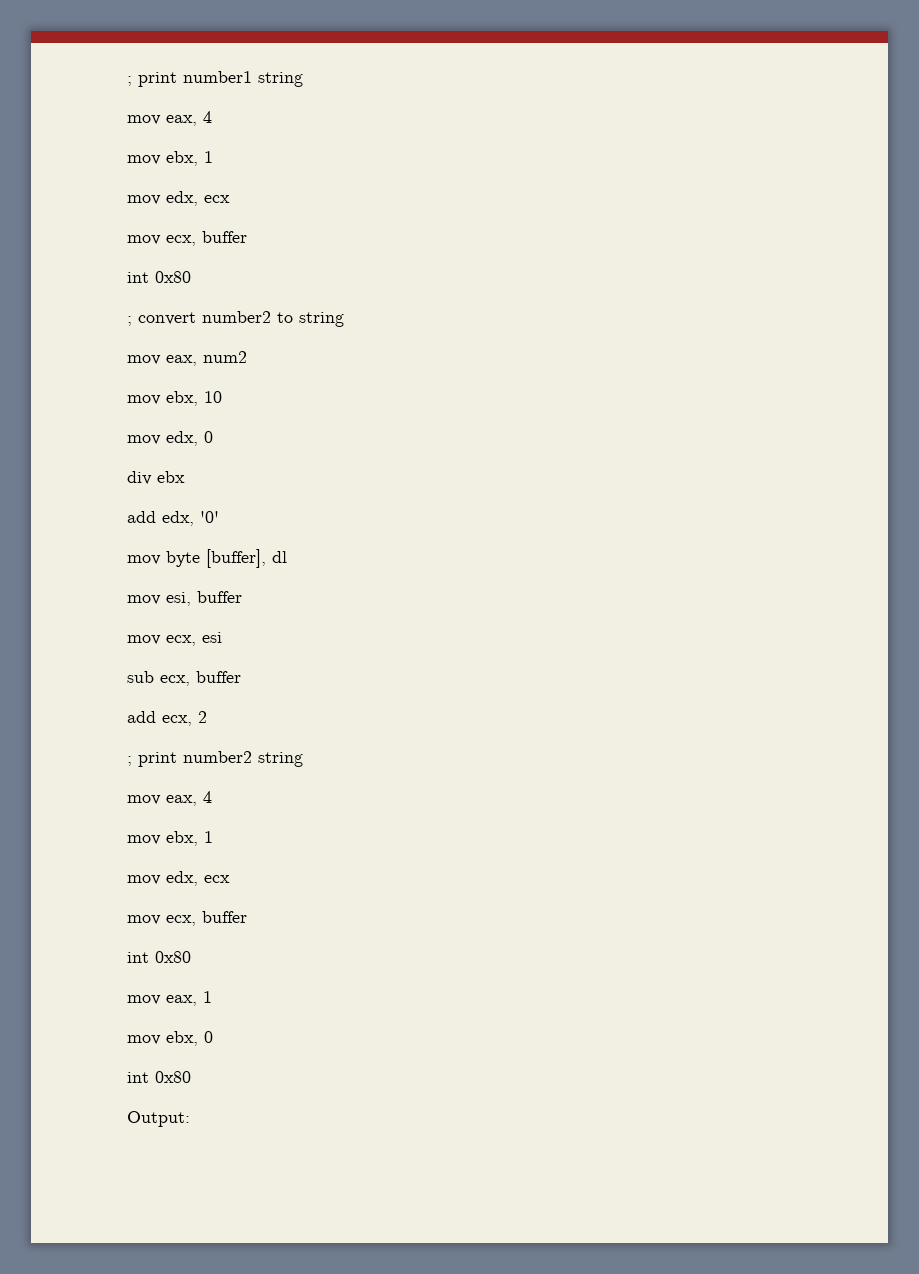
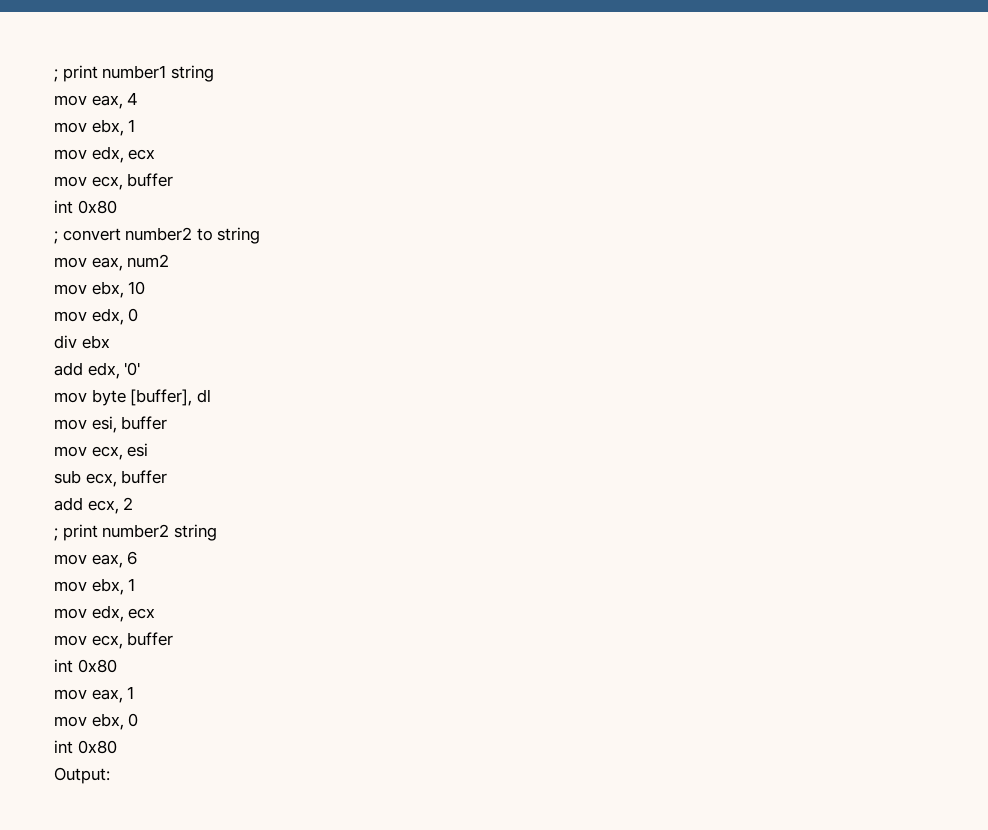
  ; print number2 string
- mov eax, 4
+ mov eax, 6

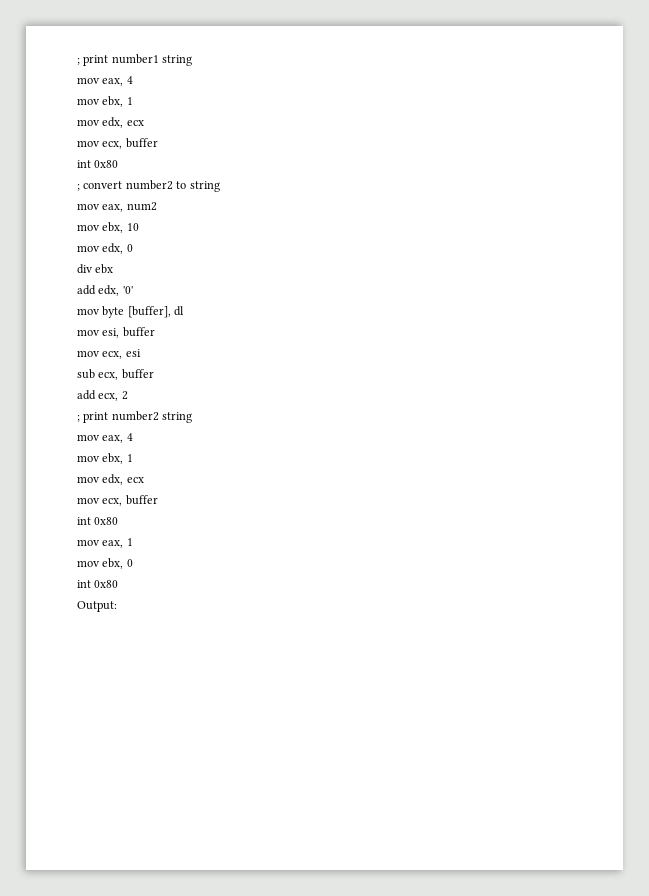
  ; print number2 string
- mov eax, 6
+ mov eax, 4

